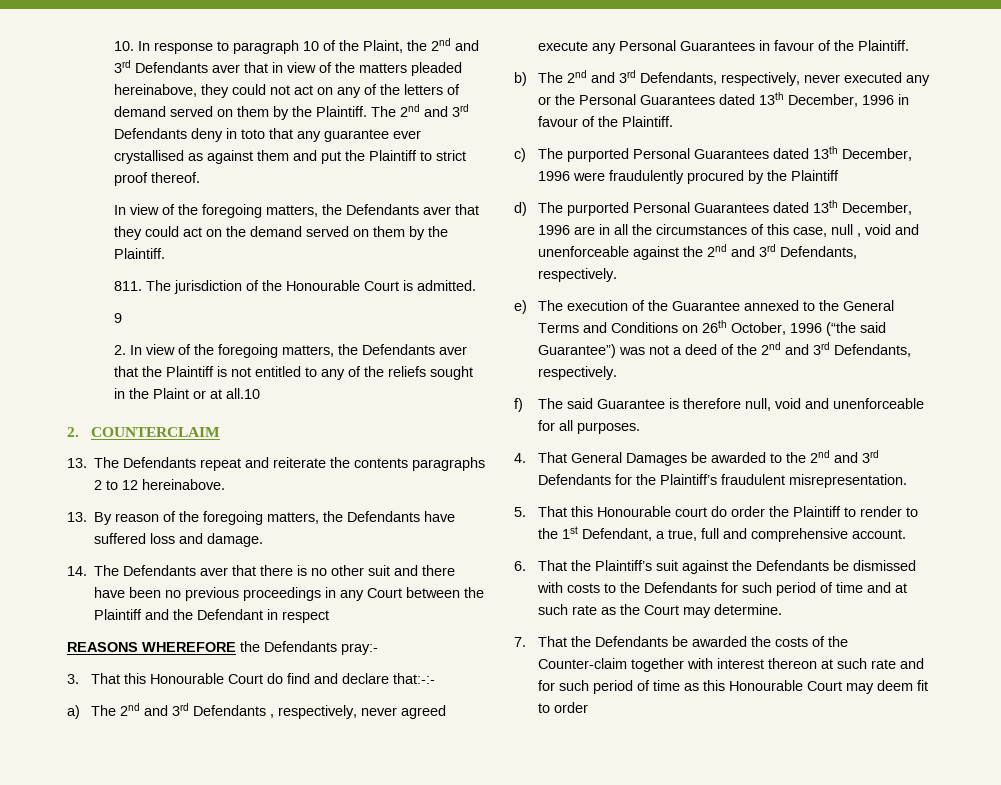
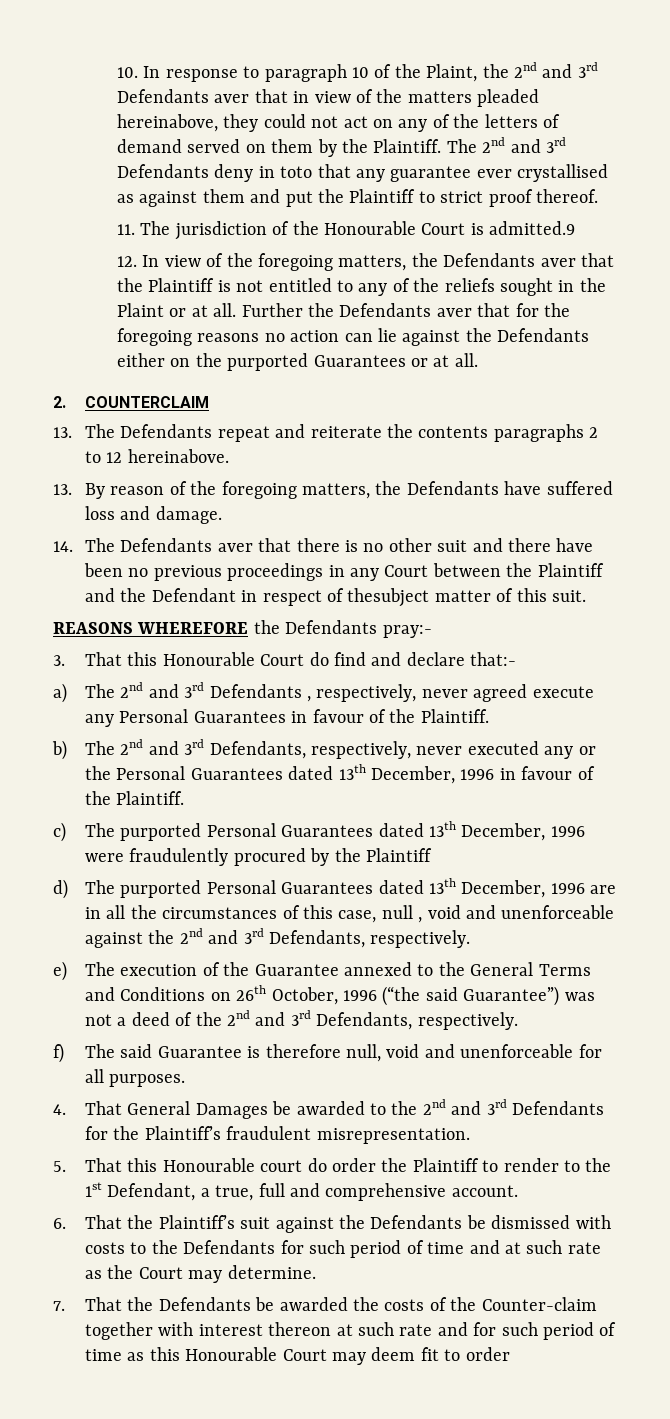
- In view of the foregoing matters, the Defendants aver that they could act on the demand served on them by the Plaintiff.
- 811. The jurisdiction of the Honourable Court is admitted.
- 9
- 2. In view of the foregoing matters, the Defendants aver that the Plaintiff is not entitled to any of the reliefs sought in the Plaint or at all.10
+ 11. The jurisdiction of the Honourable Court is admitted.9
+ 12. In view of the foregoing matters, the Defendants aver that the Plaintiff is not entitled to any of the reliefs sought in the Plaint or at all. Further the Defendants aver that for the foregoing reasons no action can lie against the Defendants either on the purported Guarantees or at all.
- 14. The Defendants aver that there is no other suit and there have been no previous proceedings in any Court between the Plaintiff and the Defendant in respect
+ 14. The Defendants aver that there is no other suit and there have been no previous proceedings in any Court between the Plaintiff and the Defendant in respect of thesubject matter of this suit.
- 3. That this Honourable Court do find and declare that:-:-
+ 3. That this Honourable Court do find and declare that:-

